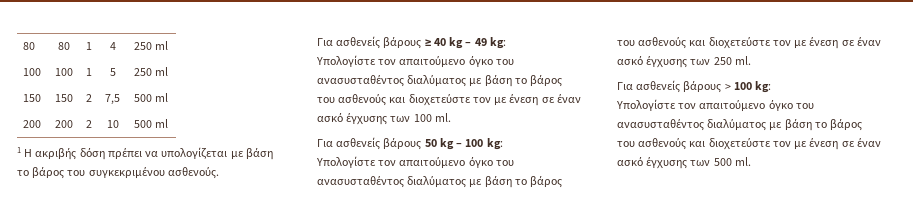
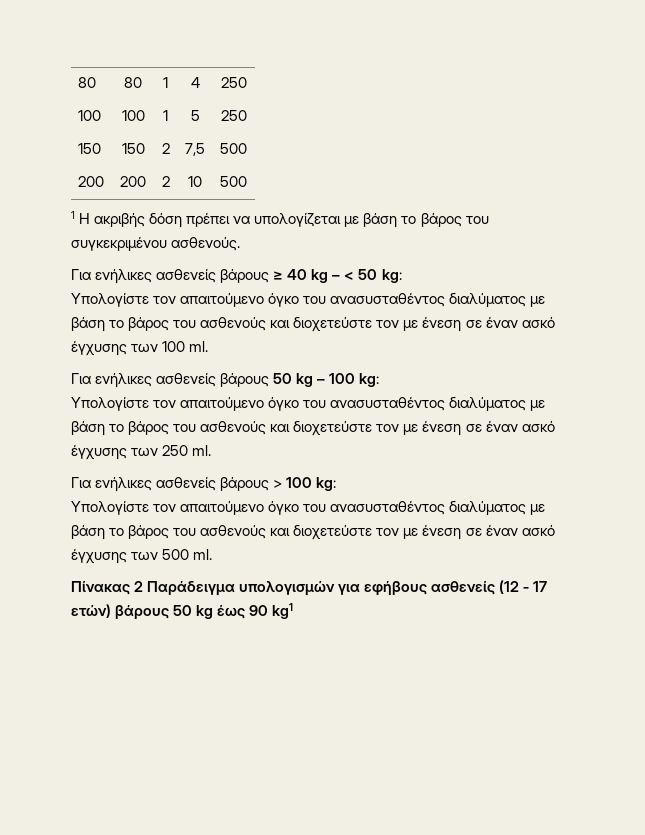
- 80 | 80 | 1 | 4 | 250 ml
+ 80 | 80 | 1 | 4 | 250
- 100 | 100 | 1 | 5 | 250 ml
+ 100 | 100 | 1 | 5 | 250
- 150 | 150 | 2 | 7,5 | 500 ml
+ 150 | 150 | 2 | 7,5 | 500
- 200 | 200 | 2 | 10 | 500 ml
+ 200 | 200 | 2 | 10 | 500
- Για ασθενείς βάρους ≥ 40 kg – 49 kg:
+ Για ενήλικες ασθενείς βάρους ≥ 40 kg – < 50 kg:
- Για ασθενείς βάρους 50 kg – 100 kg:
+ Για ενήλικες ασθενείς βάρους 50 kg – 100 kg:
- Για ασθενείς βάρους > 100 kg:
+ Για ενήλικες ασθενείς βάρους > 100 kg:
+ Πίνακας 2 Παράδειγμα υπολογισμών για εφήβους ασθενείς (12 ‐ 17 ετών) βάρους 50 kg έως 90 kg1

